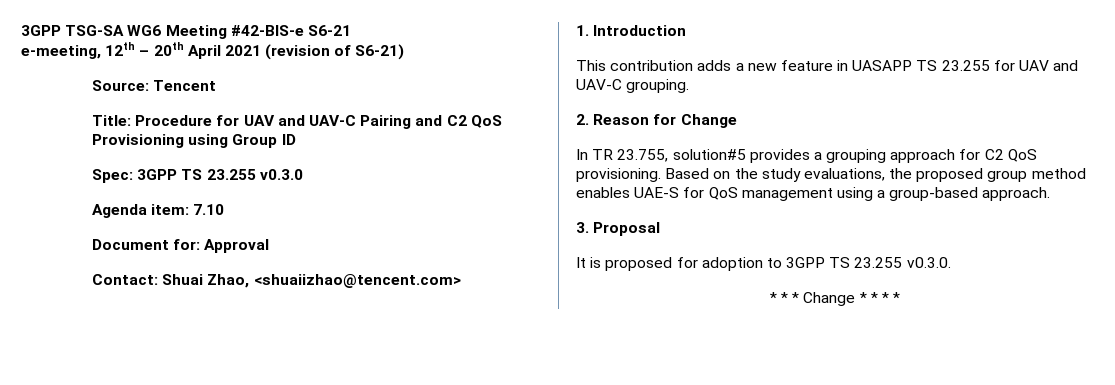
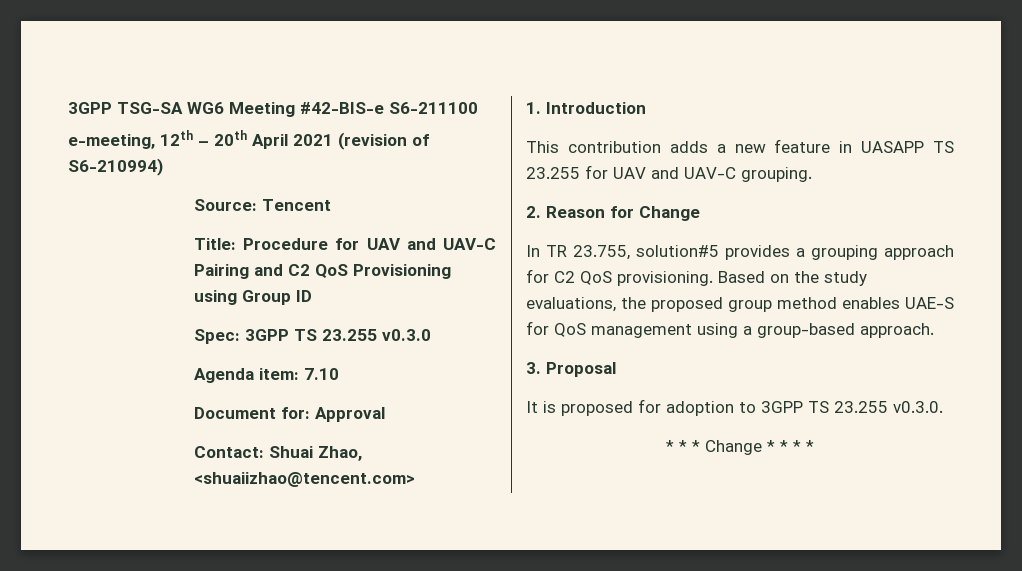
- 3GPP TSG-SA WG6 Meeting #42-BIS-e S6-21
+ 3GPP TSG-SA WG6 Meeting #42-BIS-e S6-211100
- e-meeting, 12th – 20th April 2021 (revision of S6-21)
+ e-meeting, 12th – 20th April 2021 (revision of S6-210994)

